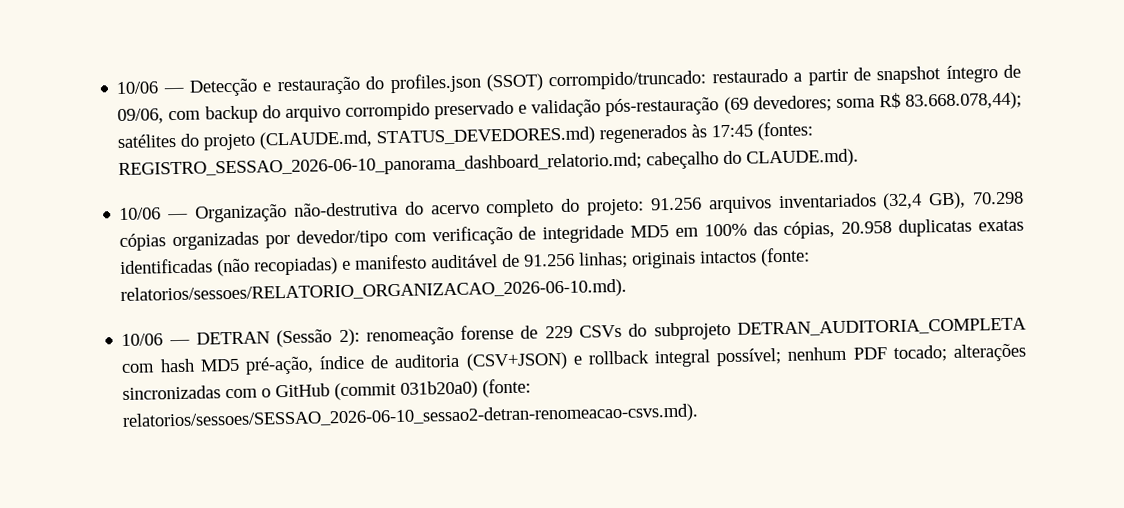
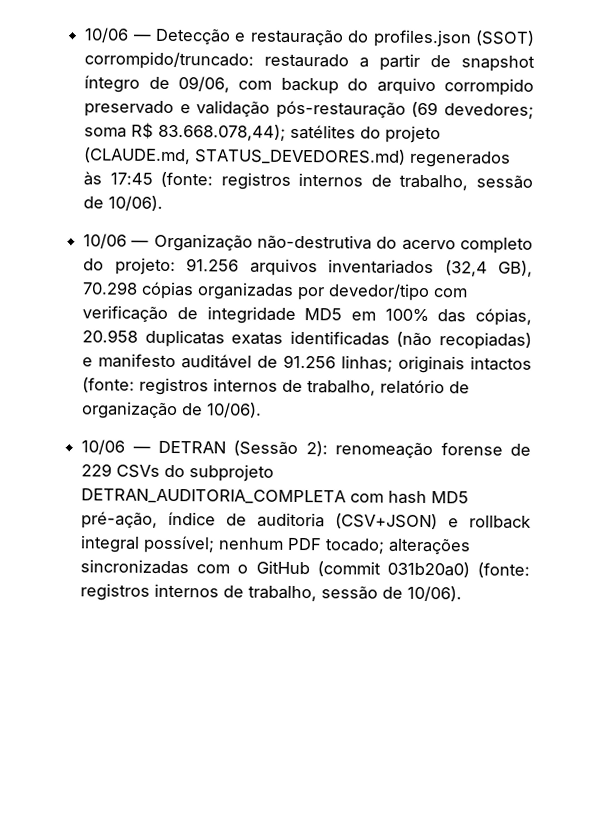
- 10/06 — Detecção e restauração do profiles.json (SSOT) corrompido/truncado: restaurado a partir de snapshot íntegro de 09/06, com backup do arquivo corrompido preservado e validação pós-restauração (69 devedores; soma R$ 83.668.078,44); satélites do projeto (CLAUDE.md, STATUS_DEVEDORES.md) regenerados às 17:45 (fontes: REGISTRO_SESSAO_2026-06-10_panorama_dashboard_relatorio.md; cabeçalho do CLAUDE.md).
+ 10/06 — Detecção e restauração do profiles.json (SSOT) corrompido/truncado: restaurado a partir de snapshot íntegro de 09/06, com backup do arquivo corrompido preservado e validação pós-restauração (69 devedores; soma R$ 83.668.078,44); satélites do projeto (CLAUDE.md, STATUS_DEVEDORES.md) regenerados às 17:45 (fonte: registros internos de trabalho, sessão de 10/06).
- 10/06 — Organização não-destrutiva do acervo completo do projeto: 91.256 arquivos inventariados (32,4 GB), 70.298 cópias organizadas por devedor/tipo com verificação de integridade MD5 em 100% das cópias, 20.958 duplicatas exatas identificadas (não recopiadas) e manifesto auditável de 91.256 linhas; originais intactos (fonte: relatorios/sessoes/RELATORIO_ORGANIZACAO_2026-06-10.md).
+ 10/06 — Organização não-destrutiva do acervo completo do projeto: 91.256 arquivos inventariados (32,4 GB), 70.298 cópias organizadas por devedor/tipo com verificação de integridade MD5 em 100% das cópias, 20.958 duplicatas exatas identificadas (não recopiadas) e manifesto auditável de 91.256 linhas; originais intactos (fonte: registros internos de trabalho, relatório de organização de 10/06).
- 10/06 — DETRAN (Sessão 2): renomeação forense de 229 CSVs do subprojeto DETRAN_AUDITORIA_COMPLETA com hash MD5 pré-ação, índice de auditoria (CSV+JSON) e rollback integral possível; nenhum PDF tocado; alterações sincronizadas com o GitHub (commit 031b20a0) (fonte: relatorios/sessoes/SESSAO_2026-06-10_sessao2-detran-renomeacao-csvs.md).
+ 10/06 — DETRAN (Sessão 2): renomeação forense de 229 CSVs do subprojeto DETRAN_AUDITORIA_COMPLETA com hash MD5 pré-ação, índice de auditoria (CSV+JSON) e rollback integral possível; nenhum PDF tocado; alterações sincronizadas com o GitHub (commit 031b20a0) (fonte: registros internos de trabalho, sessão de 10/06).

